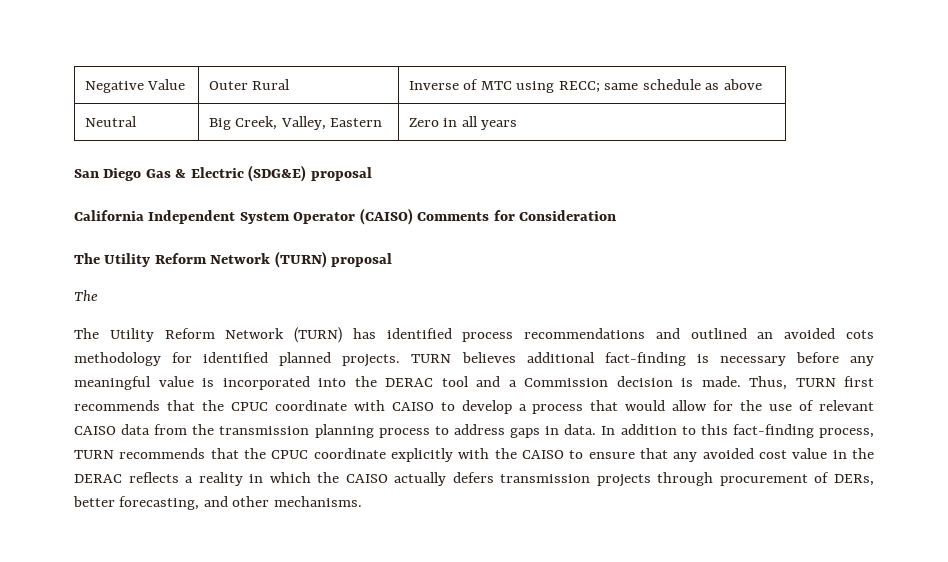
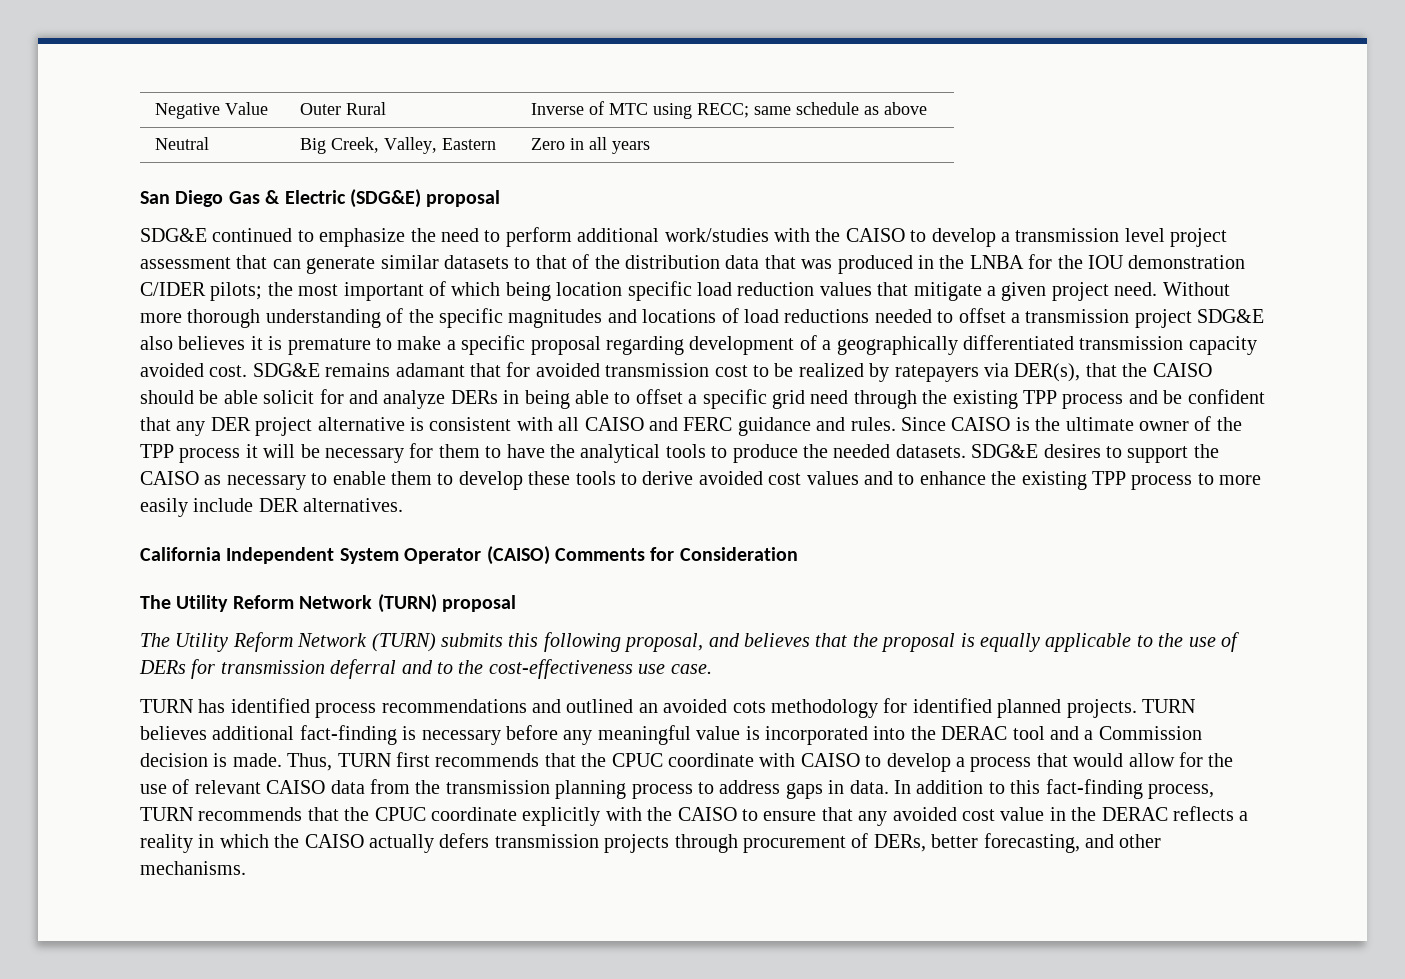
+ SDG&E continued to emphasize the need to perform additional work/studies with the CAISO to develop a transmission level project assessment that can generate similar datasets to that of the distribution data that was produced in the LNBA for the IOU demonstration C/IDER pilots; the most important of which being location specific load reduction values that mitigate a given project need. Without more thorough understanding of the specific magnitudes and locations of load reductions needed to offset a transmission project SDG&E also believes it is premature to make a specific proposal regarding development of a geographically differentiated transmission capacity avoided cost. SDG&E remains adamant that for avoided transmission cost to be realized by ratepayers via DER(s), that the CAISO should be able solicit for and analyze DERs in being able to offset a specific grid need through the existing TPP process and be confident that any DER project alternative is consistent with all CAISO and FERC guidance and rules. Since CAISO is the ultimate owner of the TPP process it will be necessary for them to have the analytical tools to produce the needed datasets. SDG&E desires to support the CAISO as necessary to enable them to develop these tools to derive avoided cost values and to enhance the existing TPP process to more easily include DER alternatives.
  The Utility Reform Network (TURN) proposal
- The
- The Utility Reform Network (TURN) has identified process recommendations and outlined an avoided cots methodology for identified planned projects.
+ The Utility Reform Network (TURN) submits this following proposal, and believes that the proposal is equally applicable to the use of DERs for transmission deferral and to the cost-effectiveness use case.
+ TURN has identified process recommendations and outlined an avoided cots methodology for identified planned projects.

